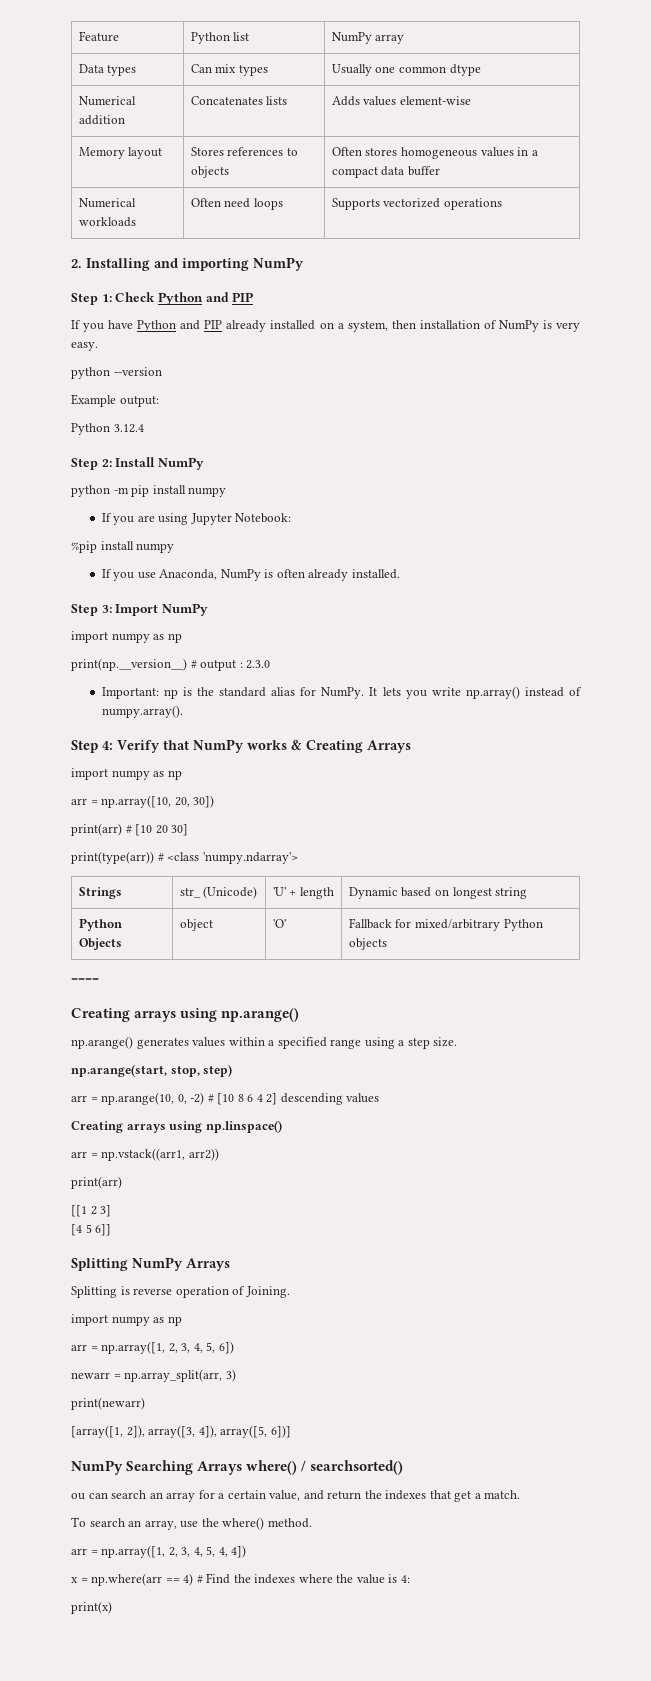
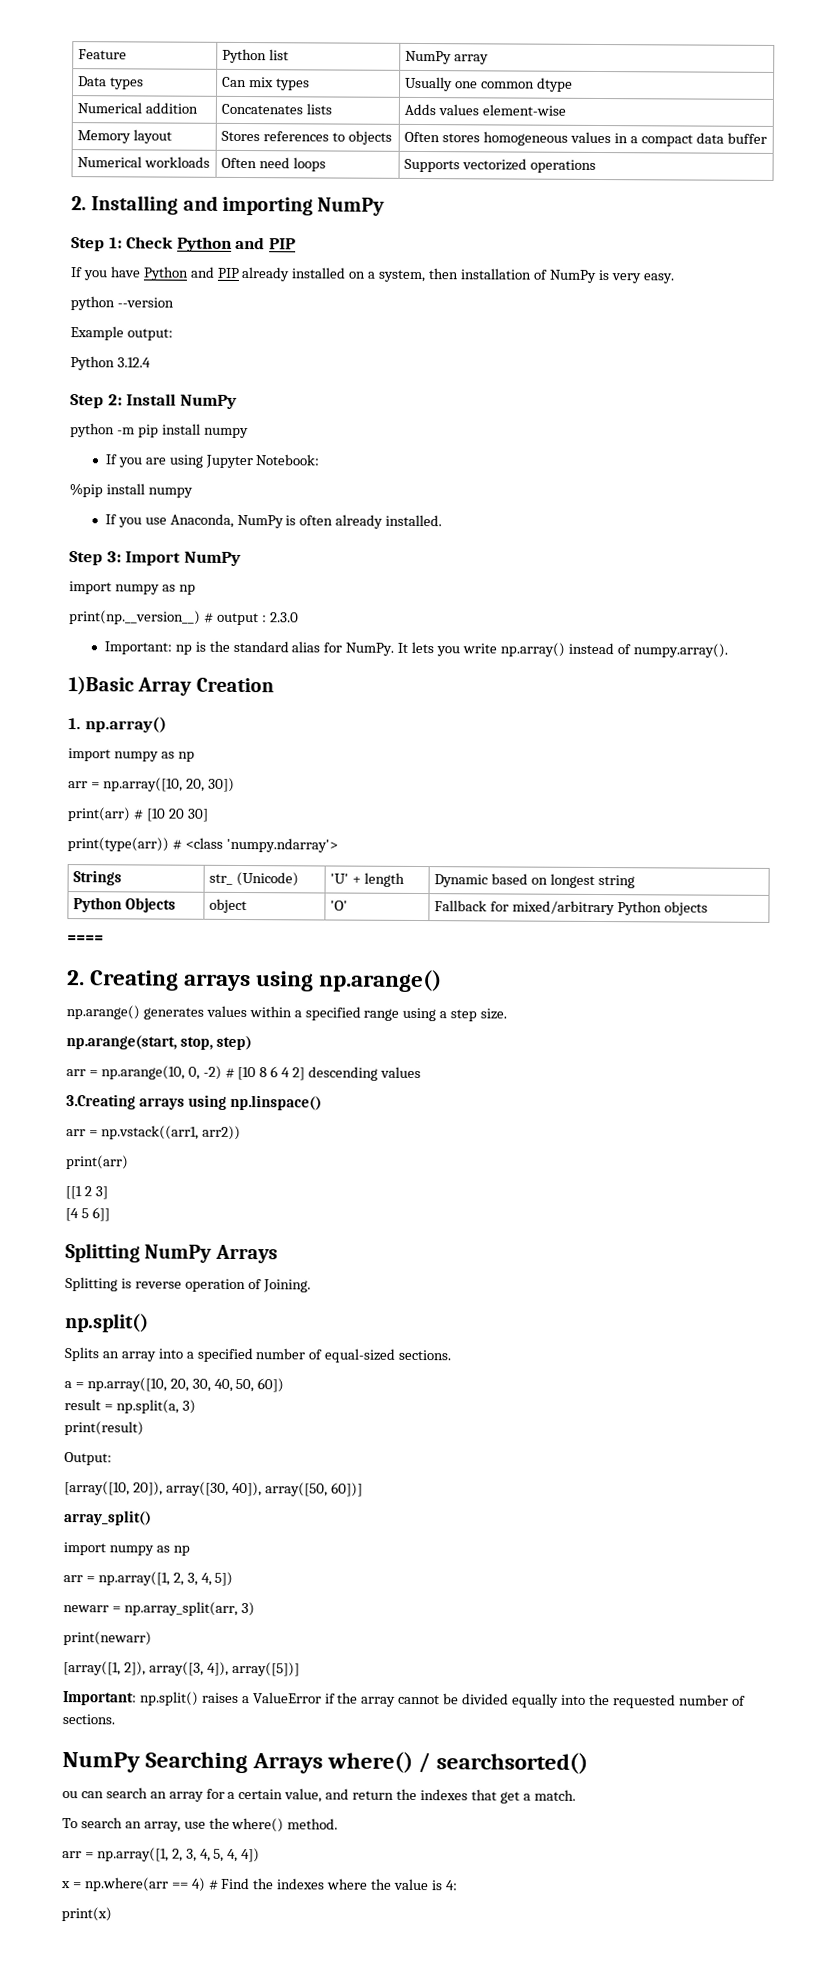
- Step 4: Verify that NumPy works & Creating Arrays
+ 1)Basic Array Creation
+ 1. np.array()
- Creating arrays using np.arange()
+ 2. Creating arrays using np.arange()
- Creating arrays using np.linspace()
+ 3.Creating arrays using np.linspace()
  Splitting is reverse operation of Joining.
+ np.split()
+ Splits an array into a specified number of equal-sized sections.
+ a = np.array([10, 20, 30, 40, 50, 60])
+ result = np.split(a, 3)
+ print(result)
+ Output:
+ [array([10, 20]), array([30, 40]), array([50, 60])]
+ array_split()
- arr = np.array([1, 2, 3, 4, 5, 6])
+ arr = np.array([1, 2, 3, 4, 5])
- [array([1, 2]), array([3, 4]), array([5, 6])]
+ [array([1, 2]), array([3, 4]), array([5])]
+ Important: np.split() raises a ValueError if the array cannot be divided equally into the requested number of sections.

